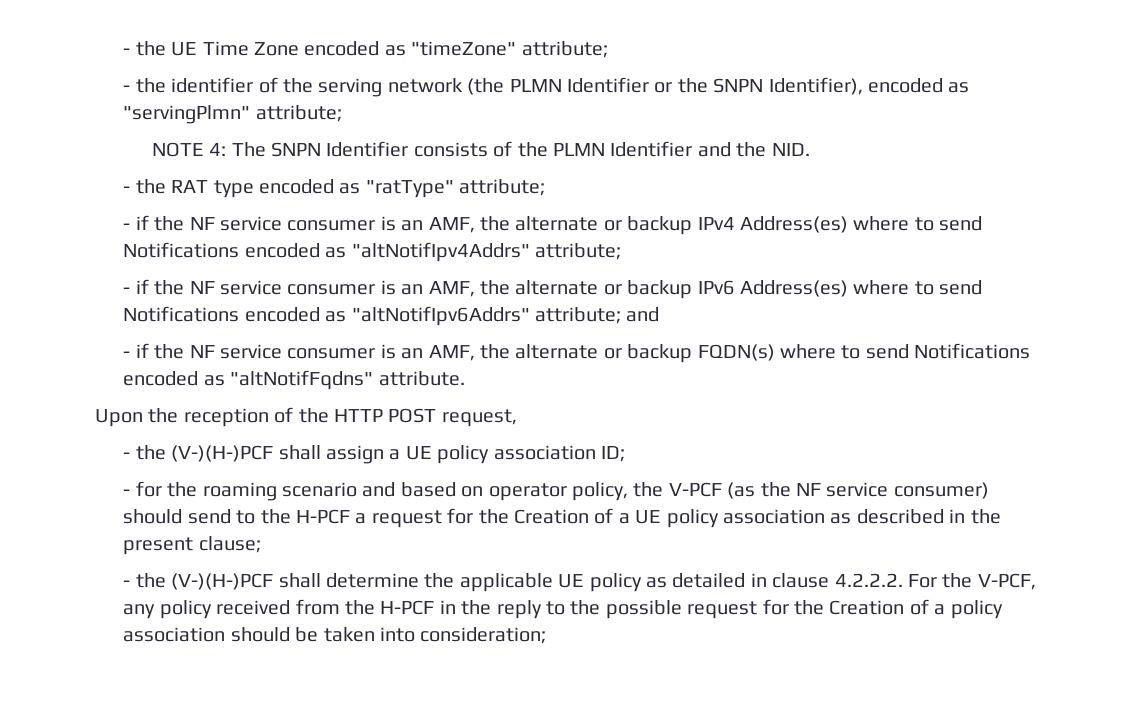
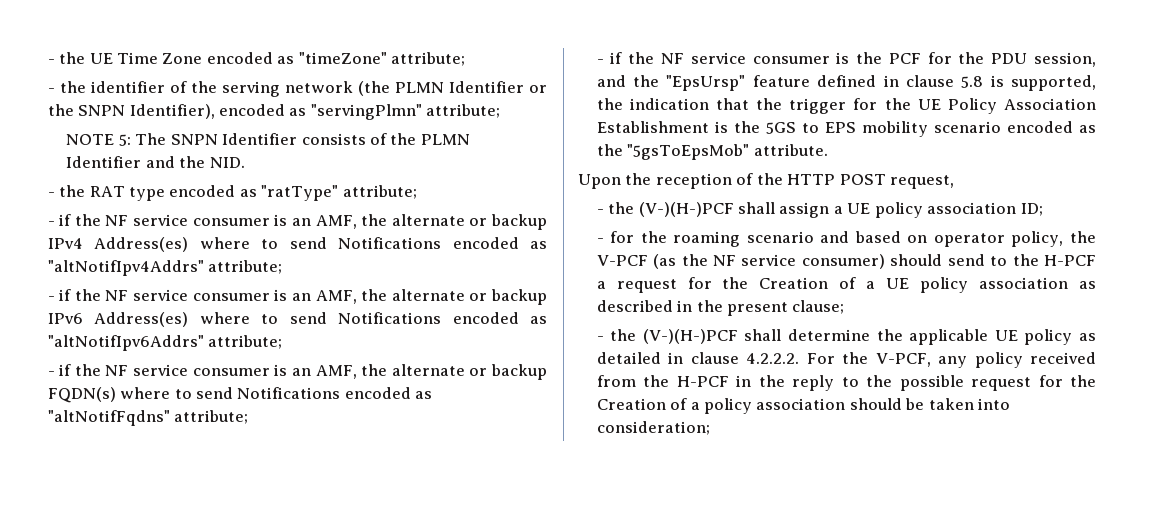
- NOTE 4: The SNPN Identifier consists of the PLMN Identifier and the NID.
+ NOTE 5: The SNPN Identifier consists of the PLMN Identifier and the NID.
- - if the NF service consumer is an AMF, the alternate or backup IPv6 Address(es) where to send Notifications encoded as "altNotifIpv6Addrs" attribute; and
+ - if the NF service consumer is an AMF, the alternate or backup IPv6 Address(es) where to send Notifications encoded as "altNotifIpv6Addrs" attribute;
- - if the NF service consumer is an AMF, the alternate or backup FQDN(s) where to send Notifications encoded as "altNotifFqdns" attribute.
+ - if the NF service consumer is an AMF, the alternate or backup FQDN(s) where to send Notifications encoded as "altNotifFqdns" attribute;
+ - if the NF service consumer is the PCF for the PDU session, and the "EpsUrsp" feature defined in clause 5.8 is supported, the indication that the trigger for the UE Policy Association Establishment is the 5GS to EPS mobility scenario encoded as the "5gsToEpsMob" attribute.

